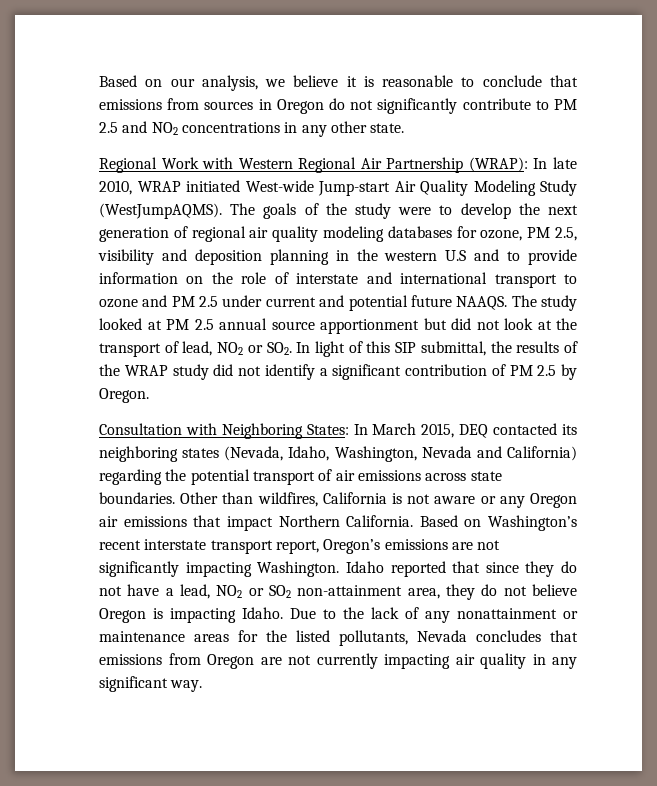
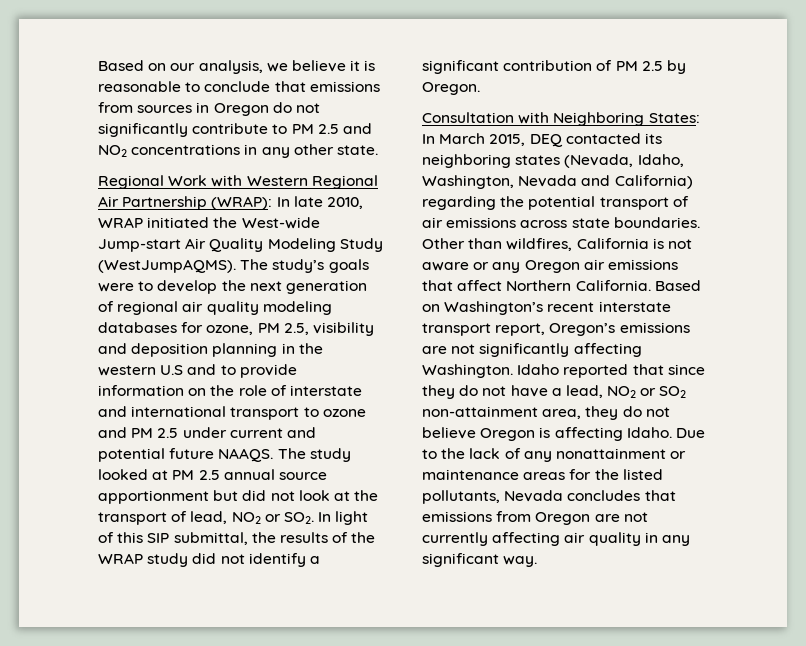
- Regional Work with Western Regional Air Partnership (WRAP): In late 2010, WRAP initiated West-wide Jump-start Air Quality Modeling Study (WestJumpAQMS).
+ Regional Work with Western Regional Air Partnership (WRAP): In late 2010, WRAP initiated the West-wide Jump-start Air Quality Modeling Study (WestJumpAQMS).
- The goals of the study were to develop the next generation of regional air quality modeling databases for ozone, PM 2.5, visibility and deposition planning in the western U.S and to provide information on the role of interstate and international transport to ozone and PM 2.5 under current and potential future NAAQS.
+ The study’s goals were to develop the next generation of regional air quality modeling databases for ozone, PM 2.5, visibility and deposition planning in the western U.S and to provide information on the role of interstate and international transport to ozone and PM 2.5 under current and potential future NAAQS.
- Other than wildfires, California is not aware or any Oregon air emissions that impact Northern California.
+ Other than wildfires, California is not aware or any Oregon air emissions that affect Northern California.
- Based on Washington’s recent interstate transport report, Oregon’s emissions are not significantly impacting Washington.
+ Based on Washington’s recent interstate transport report, Oregon’s emissions are not significantly affecting Washington.
- Idaho reported that since they do not have a lead, NO2 or SO2 non-attainment area, they do not believe Oregon is impacting Idaho.
+ Idaho reported that since they do not have a lead, NO2 or SO2 non-attainment area, they do not believe Oregon is affecting Idaho.
- Due to the lack of any nonattainment or maintenance areas for the listed pollutants, Nevada concludes that emissions from Oregon are not currently impacting air quality in any significant way.
+ Due to the lack of any nonattainment or maintenance areas for the listed pollutants, Nevada concludes that emissions from Oregon are not currently affecting air quality in any significant way.

